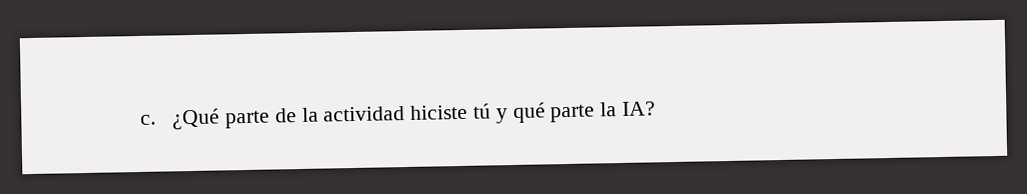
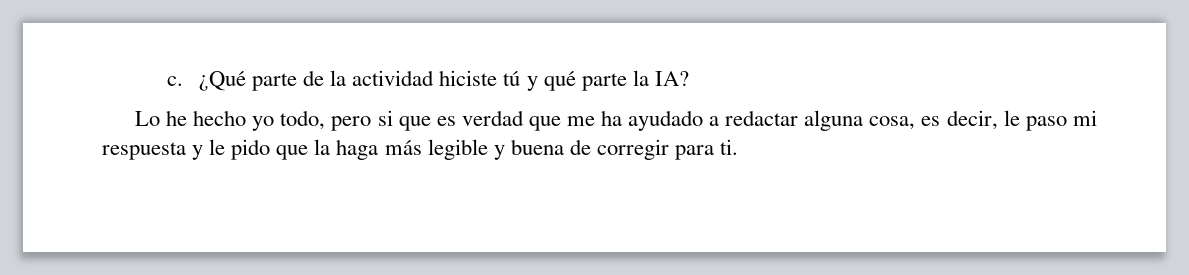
+ Lo he hecho yo todo, pero si que es verdad que me ha ayudado a redactar alguna cosa, es decir, le paso mi respuesta y le pido que la haga más legible y buena de corregir para ti.

